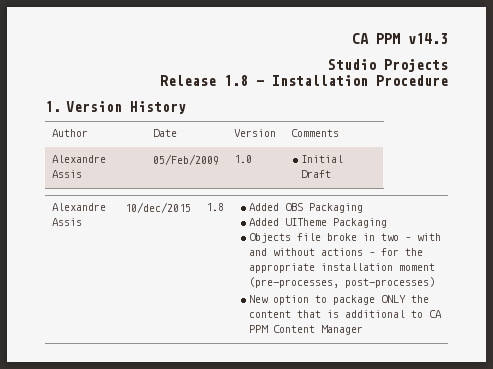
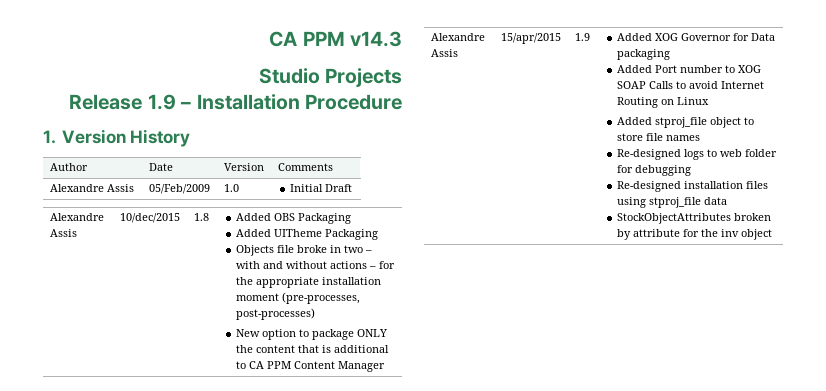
- Release 1.8 – Installation Procedure
+ Release 1.9 – Installation Procedure
+ Alexandre Assis | 15/apr/2015 | 1.9 | Added XOG Governor for Data packaging
+ Added Port number to XOG SOAP Calls to avoid Internet Routing on Linux
+ Added stproj_file object to store file names
+ Re-designed logs to web folder for debugging
+ Re-designed installation files using stproj_file data
+ StockObjectAttributes broken by attribute for the inv object

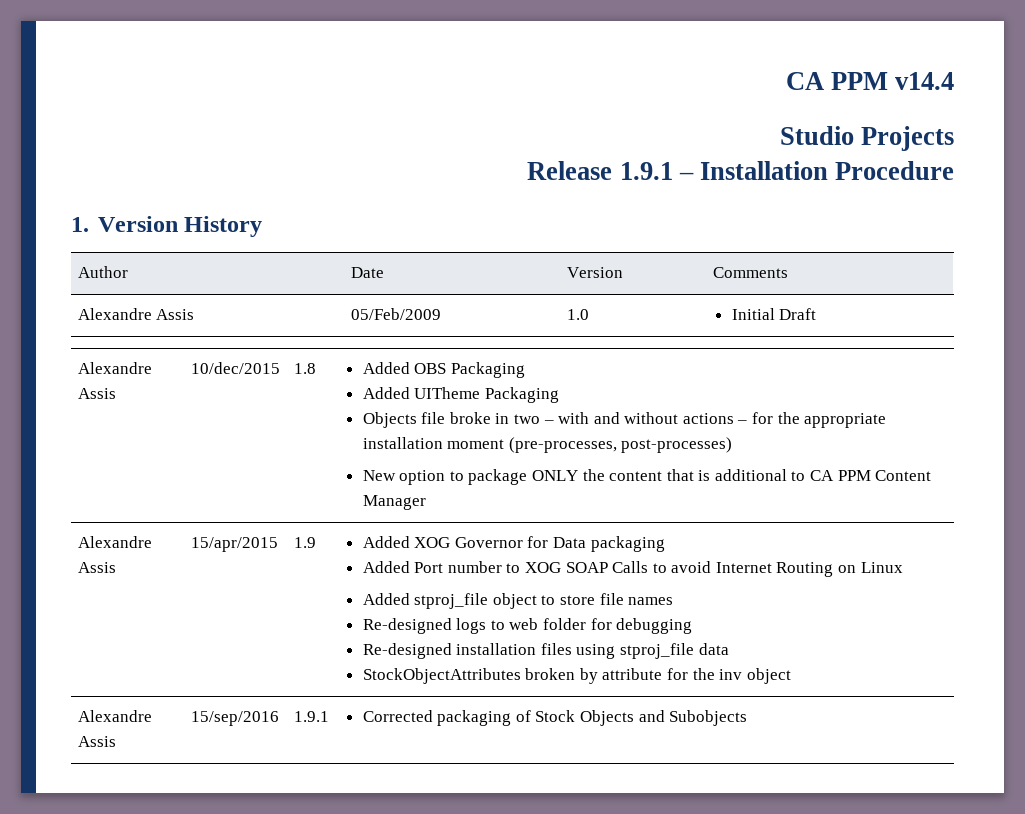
- CA PPM v14.3
+ CA PPM v14.4
- Release 1.9 – Installation Procedure
+ Release 1.9.1 – Installation Procedure
+ Alexandre Assis | 15/sep/2016 | 1.9.1 | Corrected packaging of Stock Objects and Subobjects

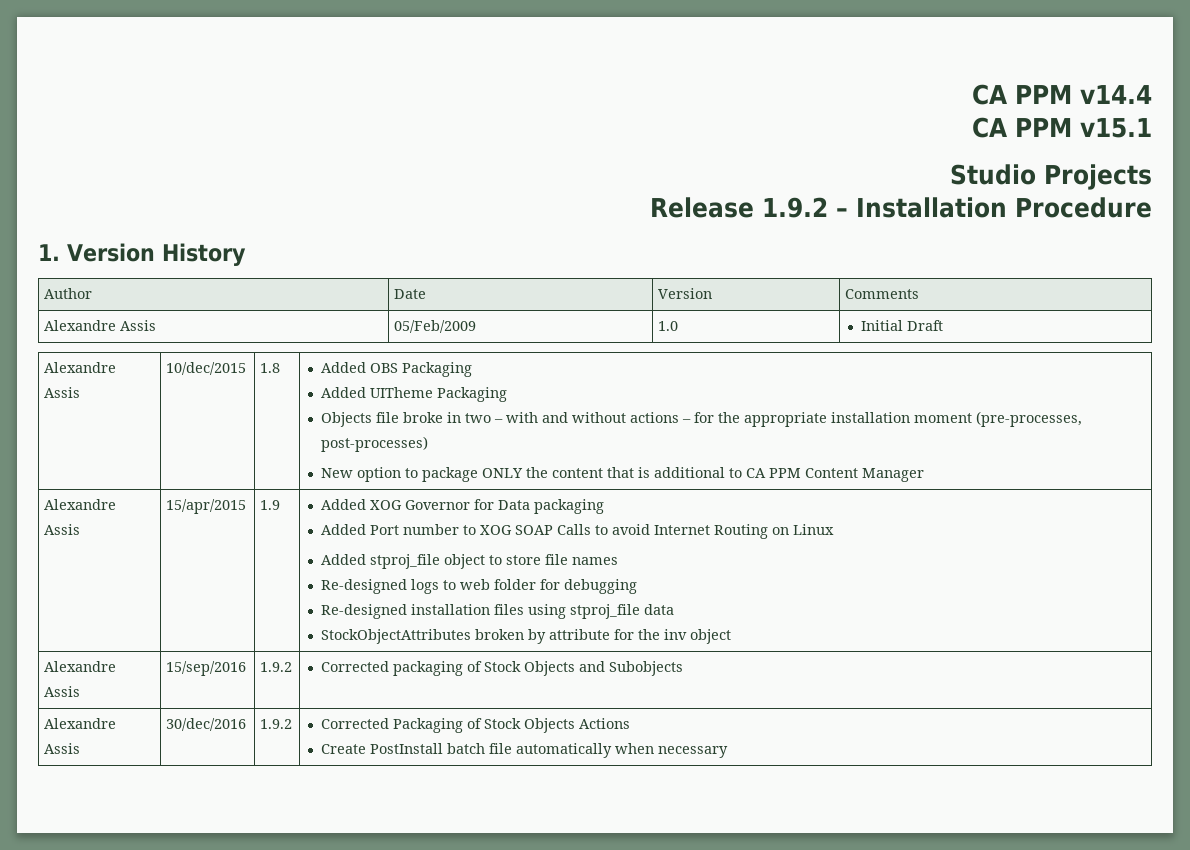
+ CA PPM v15.1
- Release 1.9.1 – Installation Procedure
+ Release 1.9.2 – Installation Procedure
- Alexandre Assis | 15/sep/2016 | 1.9.1 | Corrected packaging of Stock Objects and Subobjects
+ Alexandre Assis | 15/sep/2016 | 1.9.2 | Corrected packaging of Stock Objects and Subobjects
+ Alexandre Assis | 30/dec/2016 | 1.9.2 | Corrected Packaging of Stock Objects Actions
+ Create PostInstall batch file automatically when necessary

